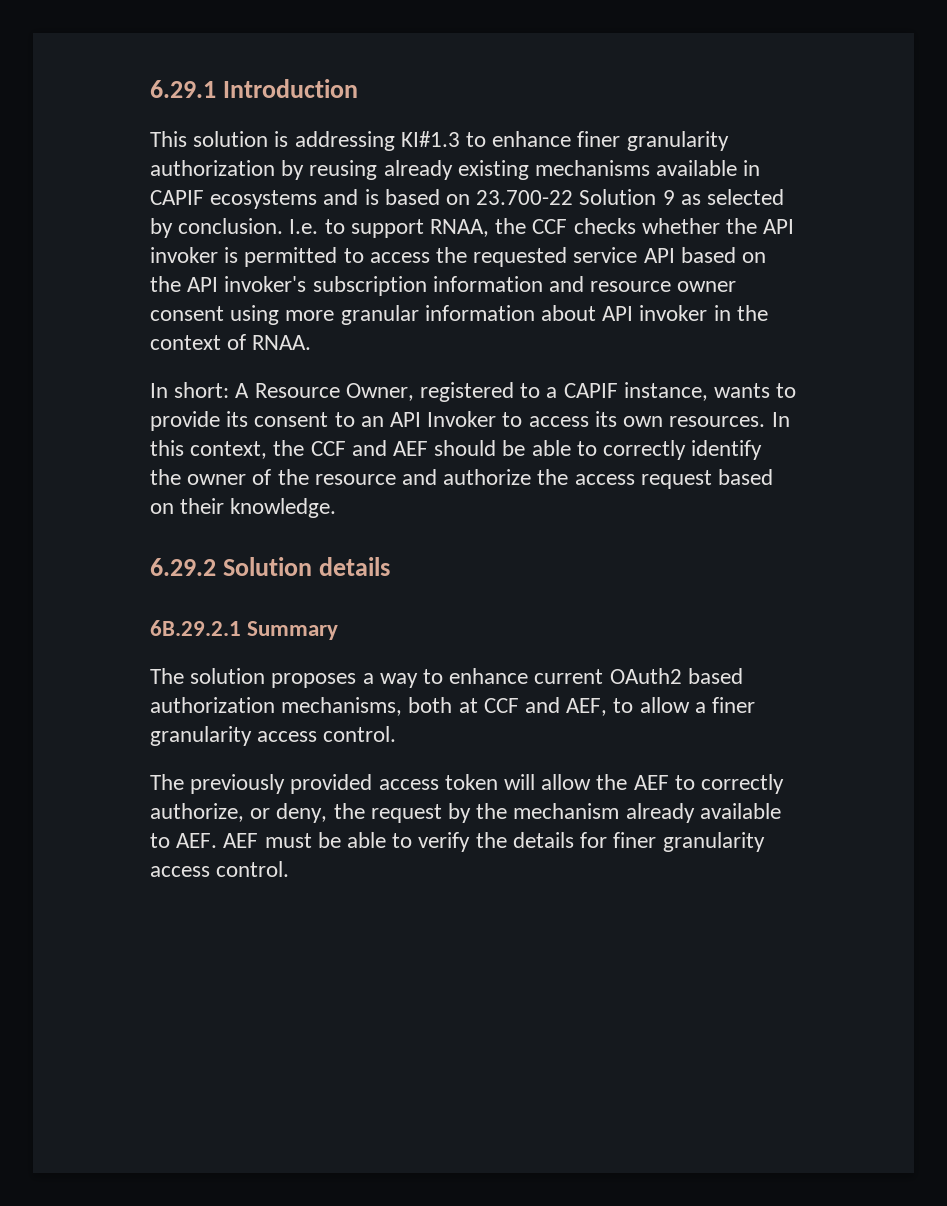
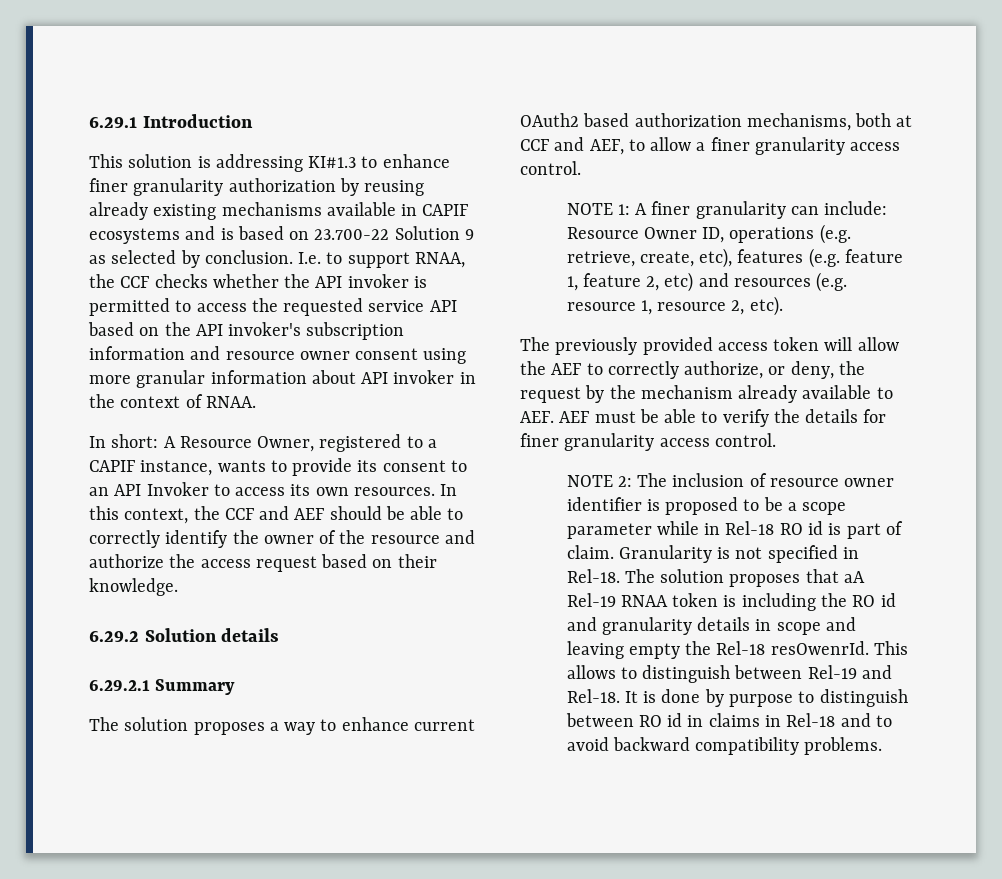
- 6B.29.2.1 Summary
+ 6.29.2.1 Summary
+ NOTE 1: A finer granularity can include: Resource Owner ID, operations (e.g. retrieve, create, etc), features (e.g. feature 1, feature 2, etc) and resources (e.g. resource 1, resource 2, etc).
+ NOTE 2: The inclusion of resource owner identifier is proposed to be a scope parameter while in Rel-18 RO id is part of claim. Granularity is not specified in Rel-18. The solution proposes that aA Rel-19 RNAA token is including the RO id and granularity details in scope and leaving empty the Rel-18 resOwenrId. This allows to distinguish between Rel-19 and Rel-18. It is done by purpose to distinguish between RO id in claims in Rel-18 and to avoid backward compatibility problems.

